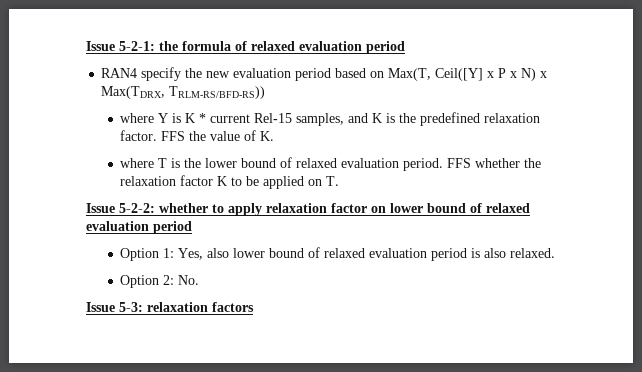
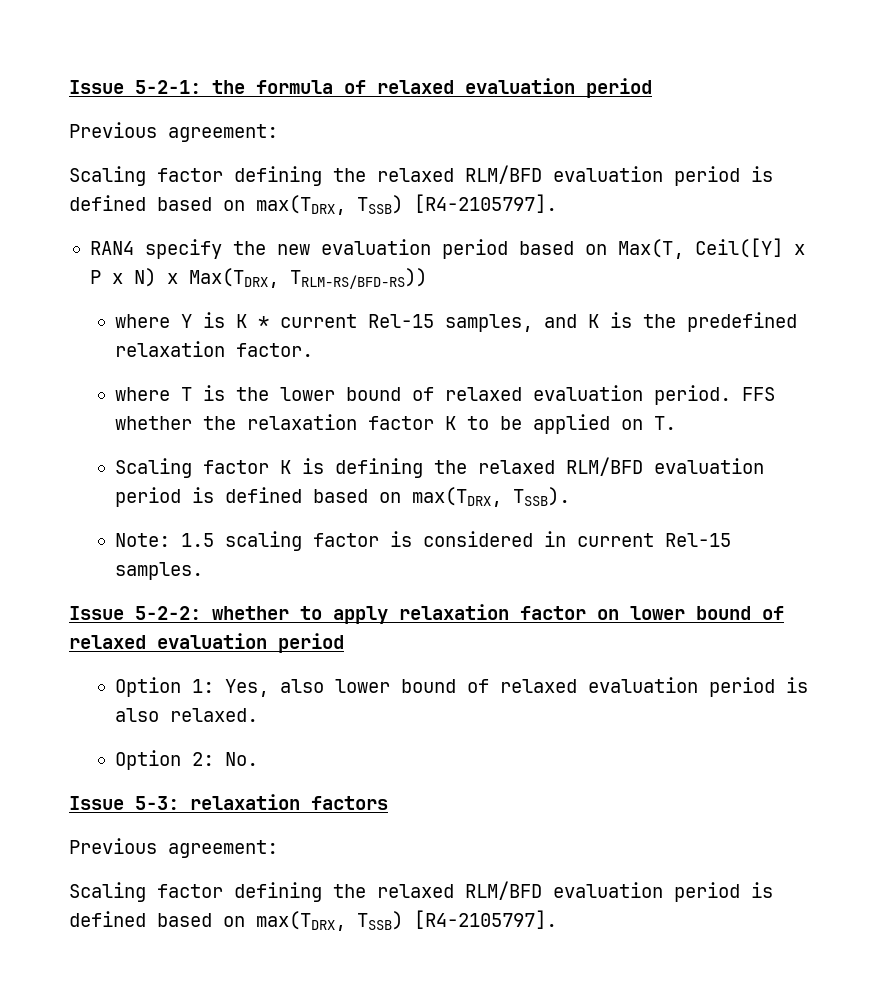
  Issue 5-2-1: the formula of relaxed evaluation period
+ Previous agreement:
+ Scaling factor defining the relaxed RLM/BFD evaluation period is defined based on max(TDRX, TSSB) [R4-2105797].
- FFS the value of K.
+ Scaling factor K is defining the relaxed RLM/BFD evaluation period is defined based on max(TDRX, TSSB).
+ Note: 1.5 scaling factor is considered in current Rel-15 samples.
  Issue 5-3: relaxation factors
+ Previous agreement:
+ Scaling factor defining the relaxed RLM/BFD evaluation period is defined based on max(TDRX, TSSB) [R4-2105797].

